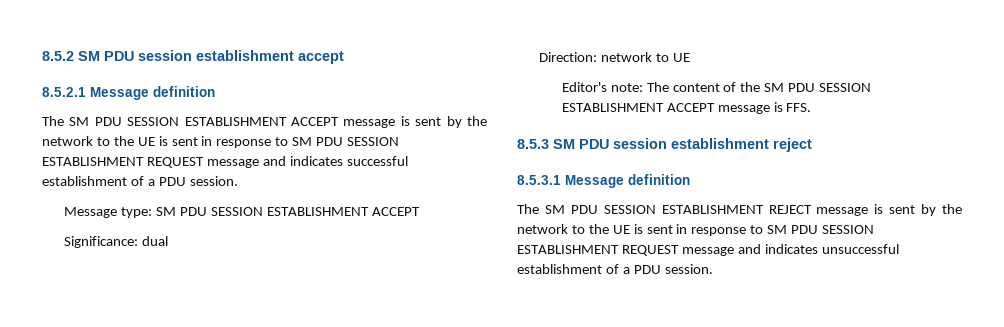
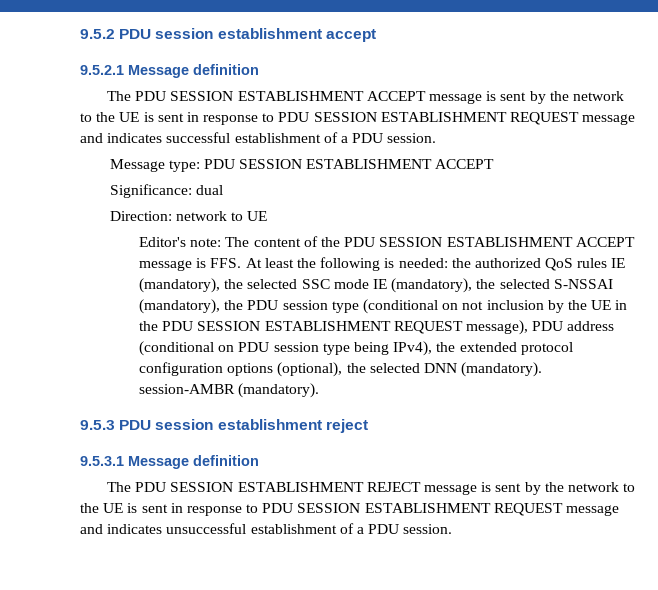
- 8.5.2 SM PDU session establishment accept
+ 9.5.2 PDU session establishment accept
- 8.5.2.1 Message definition
- The SM PDU SESSION ESTABLISHMENT ACCEPT message is sent by the network to the UE is sent in response to SM PDU SESSION ESTABLISHMENT REQUEST message and indicates successful establishment of a PDU session.
+ 9.5.2.1 Message definition
+ The PDU SESSION ESTABLISHMENT ACCEPT message is sent by the network to the UE is sent in response to PDU SESSION ESTABLISHMENT REQUEST message and indicates successful establishment of a PDU session.
- Message type: SM PDU SESSION ESTABLISHMENT ACCEPT
+ Message type: PDU SESSION ESTABLISHMENT ACCEPT
- Editor's note: The content of the SM PDU SESSION ESTABLISHMENT ACCEPT message is FFS.
- 8.5.3 SM PDU session establishment reject
+ Editor's note: The content of the PDU SESSION ESTABLISHMENT ACCEPT message is FFS. At least the following is needed: the authorized QoS rules IE (mandatory), the selected SSC mode IE (mandatory), the selected S-NSSAI (mandatory), the PDU session type (conditional on not inclusion by the UE in the PDU SESSION ESTABLISHMENT REQUEST message), PDU address (conditional on PDU session type being IPv4), the extended protocol configuration options (optional), the selected DNN (mandatory). session-AMBR (mandatory).
+ 9.5.3 PDU session establishment reject
- 8.5.3.1 Message definition
- The SM PDU SESSION ESTABLISHMENT REJECT message is sent by the network to the UE is sent in response to SM PDU SESSION ESTABLISHMENT REQUEST message and indicates unsuccessful establishment of a PDU session.
+ 9.5.3.1 Message definition
+ The PDU SESSION ESTABLISHMENT REJECT message is sent by the network to the UE is sent in response to PDU SESSION ESTABLISHMENT REQUEST message and indicates unsuccessful establishment of a PDU session.

